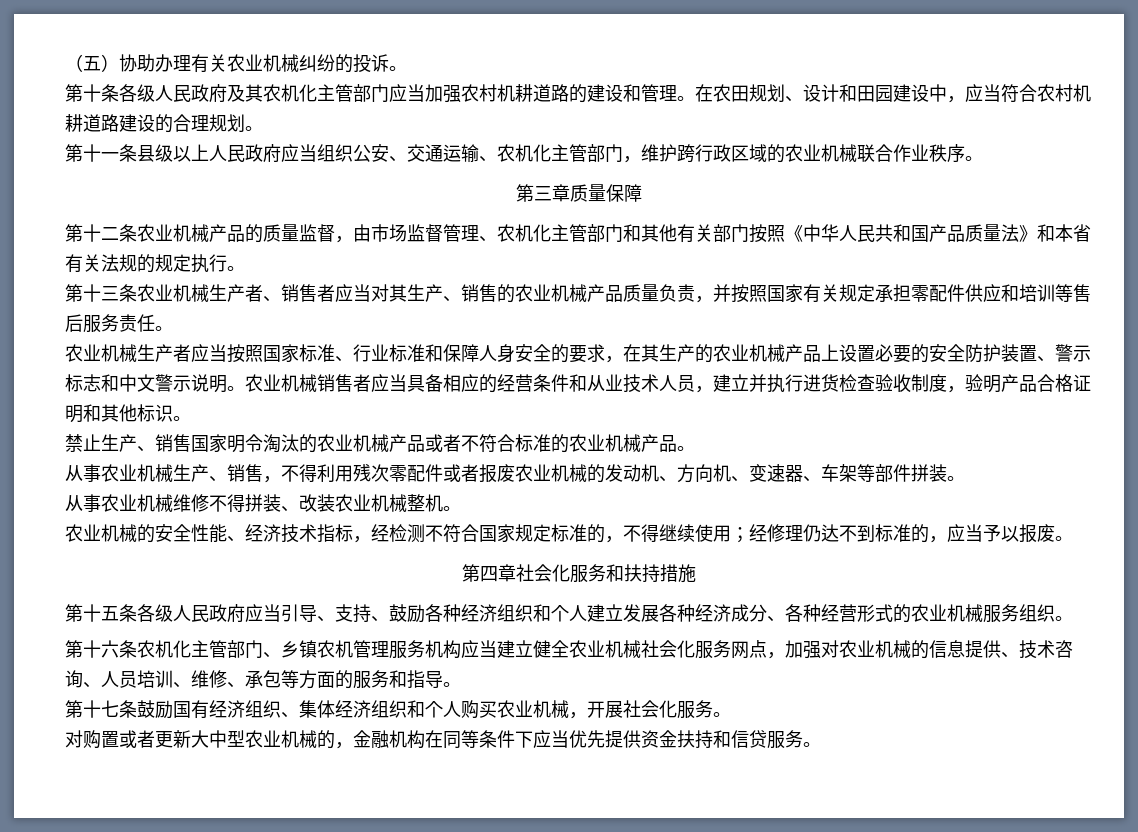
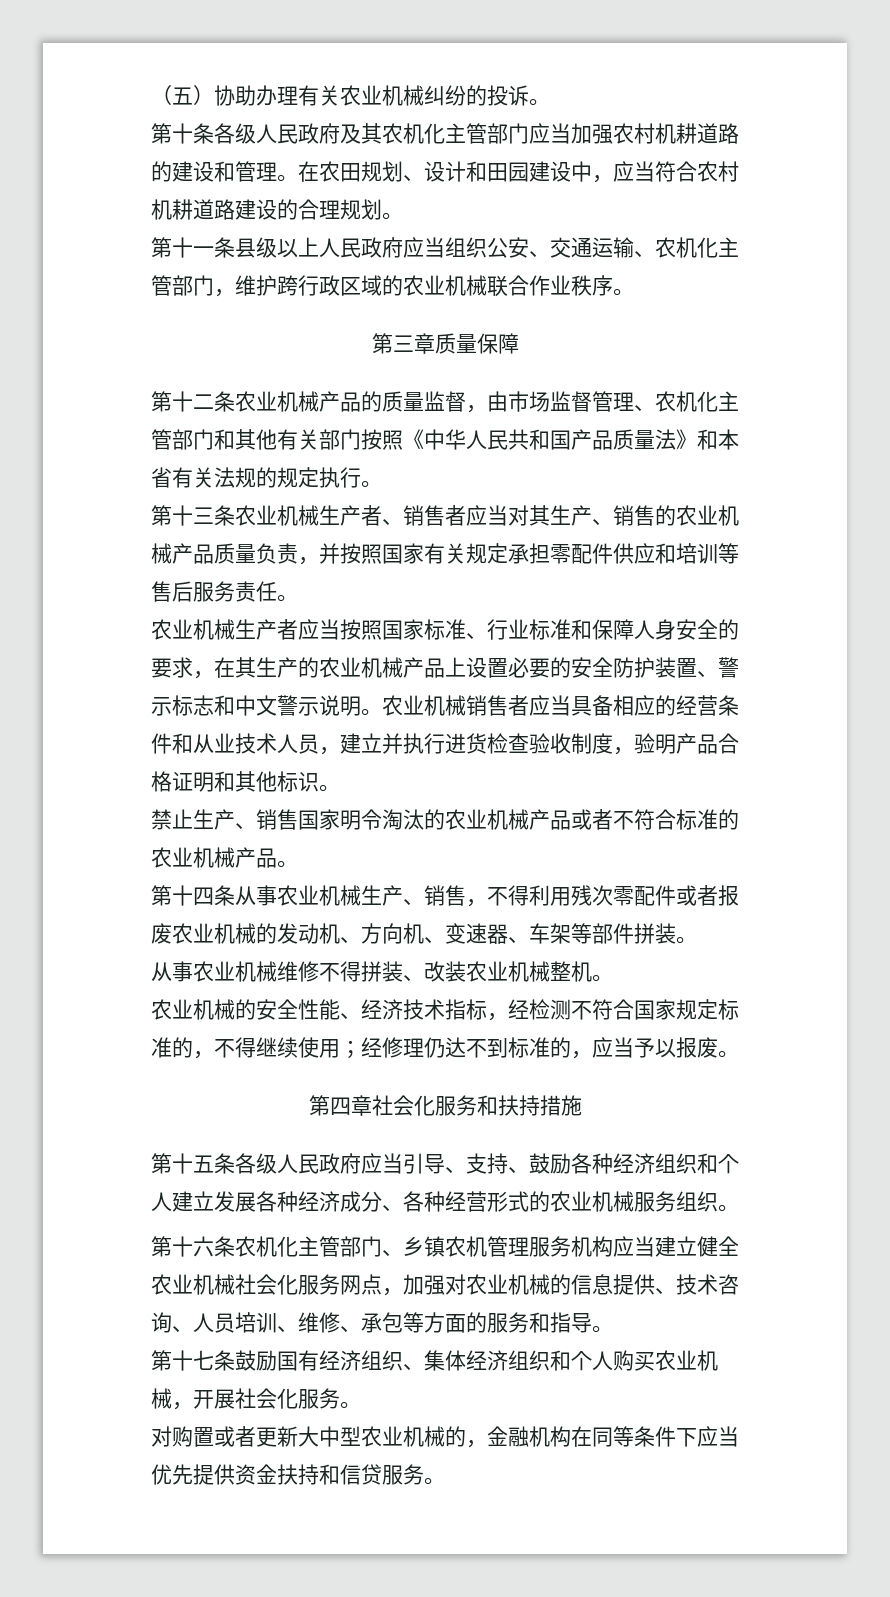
- 从事农业机械生产、销售，不得利用残次零配件或者报废农业机械的发动机、方向机、变速器、车架等部件拼装。
+ 第十四条从事农业机械生产、销售，不得利用残次零配件或者报废农业机械的发动机、方向机、变速器、车架等部件拼装。

